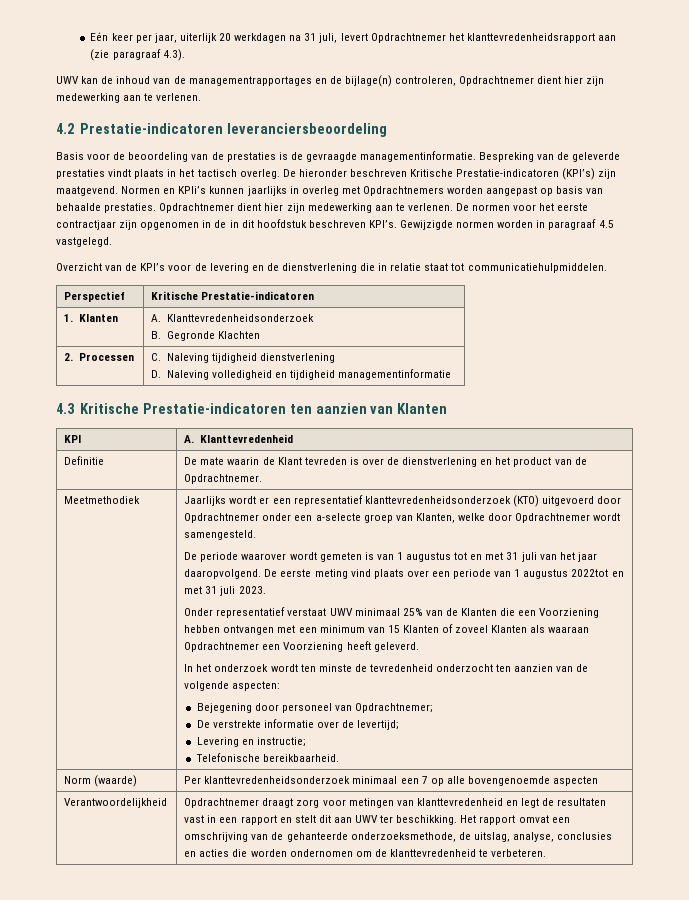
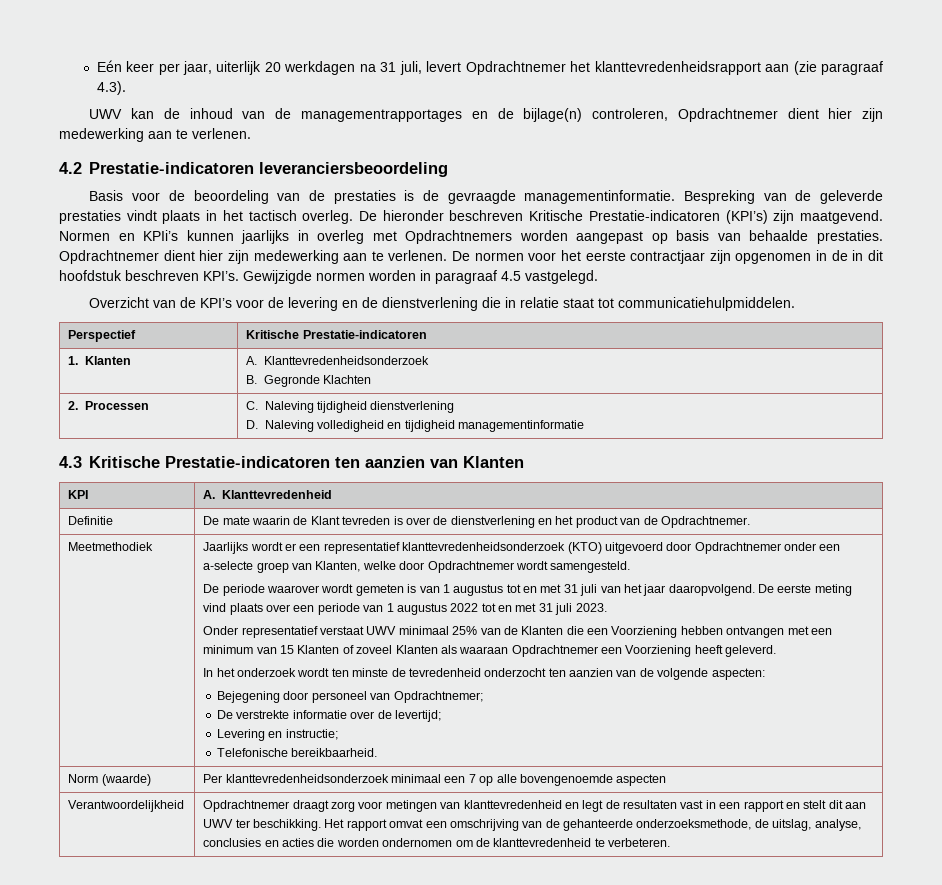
- De eerste meting vind plaats over een periode van 1 augustus 2022tot en met 31 juli 2023.
+ De eerste meting vind plaats over een periode van 1 augustus 2022 tot en met 31 juli 2023.

